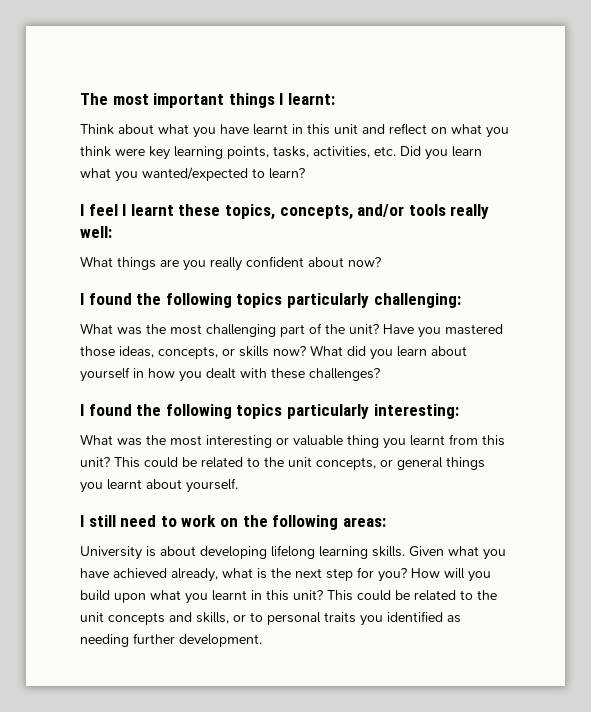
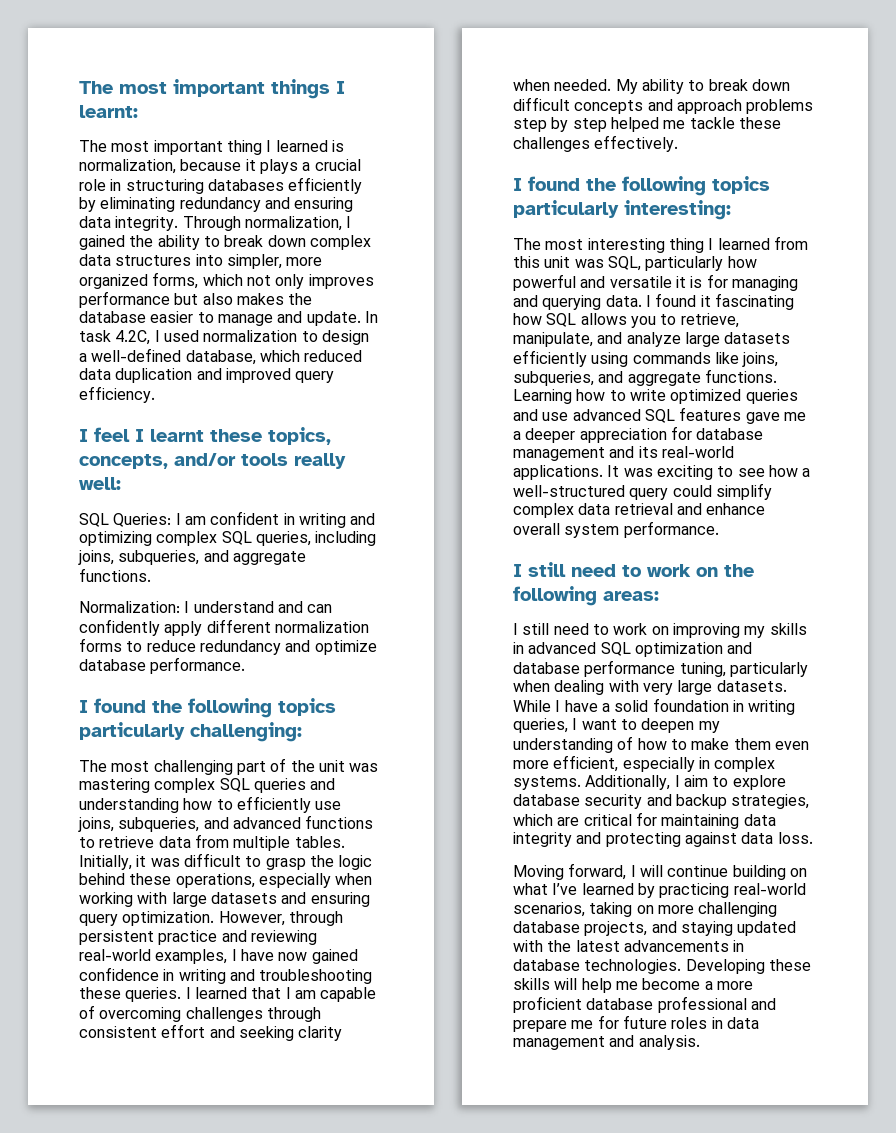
- Think about what you have learnt in this unit and reflect on what you think were key learning points, tasks, activities, etc. Did you learn what you wanted/expected to learn?
+ The most important thing I learned is normalization, because it plays a crucial role in structuring databases efficiently by eliminating redundancy and ensuring data integrity. Through normalization, I gained the ability to break down complex data structures into simpler, more organized forms, which not only improves performance but also makes the database easier to manage and update. In task 4.2C, I used normalization to design a well-defined database, which reduced data duplication and improved query efficiency.
- What things are you really confident about now?
+ SQL Queries: I am confident in writing and optimizing complex SQL queries, including joins, subqueries, and aggregate functions.
+ Normalization: I understand and can confidently apply different normalization forms to reduce redundancy and optimize database performance.
- What was the most challenging part of the unit? Have you mastered those ideas, concepts, or skills now? What did you learn about yourself in how you dealt with these challenges?
+ The most challenging part of the unit was mastering complex SQL queries and understanding how to efficiently use joins, subqueries, and advanced functions to retrieve data from multiple tables. Initially, it was difficult to grasp the logic behind these operations, especially when working with large datasets and ensuring query optimization. However, through persistent practice and reviewing real-world examples, I have now gained confidence in writing and troubleshooting these queries. I learned that I am capable of overcoming challenges through consistent effort and seeking clarity when needed. My ability to break down difficult concepts and approach problems step by step helped me tackle these challenges effectively.
- What was the most interesting or valuable thing you learnt from this unit? This could be related to the unit concepts, or general things you learnt about yourself.
+ The most interesting thing I learned from this unit was SQL, particularly how powerful and versatile it is for managing and querying data. I found it fascinating how SQL allows you to retrieve, manipulate, and analyze large datasets efficiently using commands like joins, subqueries, and aggregate functions. Learning how to write optimized queries and use advanced SQL features gave me a deeper appreciation for database management and its real-world applications. It was exciting to see how a well-structured query could simplify complex data retrieval and enhance overall system performance.
- University is about developing lifelong learning skills. Given what you have achieved already, what is the next step for you? How will you build upon what you learnt in this unit? This could be related to the unit concepts and skills, or to personal traits you identified as needing further development.
+ I still need to work on improving my skills in advanced SQL optimization and database performance tuning, particularly when dealing with very large datasets. While I have a solid foundation in writing queries, I want to deepen my understanding of how to make them even more efficient, especially in complex systems. Additionally, I aim to explore database security and backup strategies, which are critical for maintaining data integrity and protecting against data loss.
+ Moving forward, I will continue building on what I’ve learned by practicing real-world scenarios, taking on more challenging database projects, and staying updated with the latest advancements in database technologies. Developing these skills will help me become a more proficient database professional and prepare me for future roles in data management and analysis.

